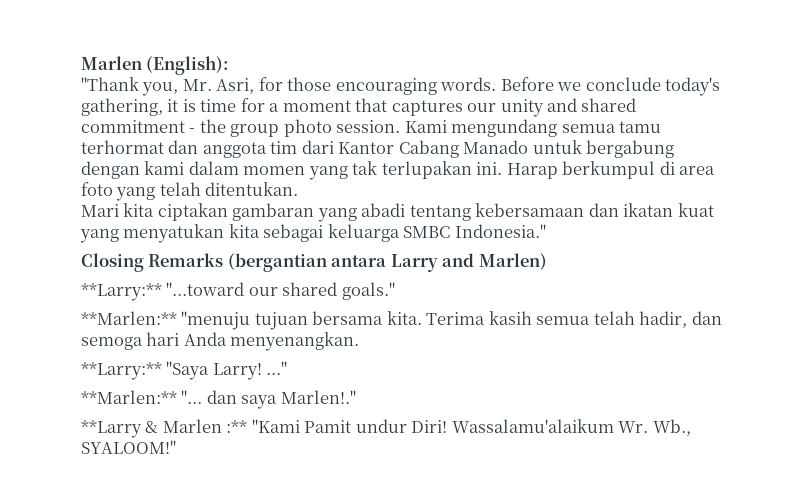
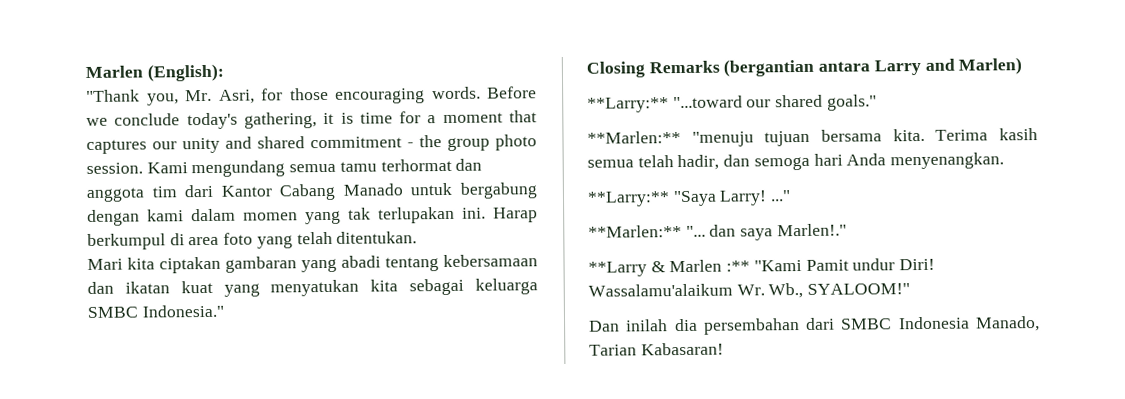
+ Dan inilah dia persembahan dari SMBC Indonesia Manado, Tarian Kabasaran!

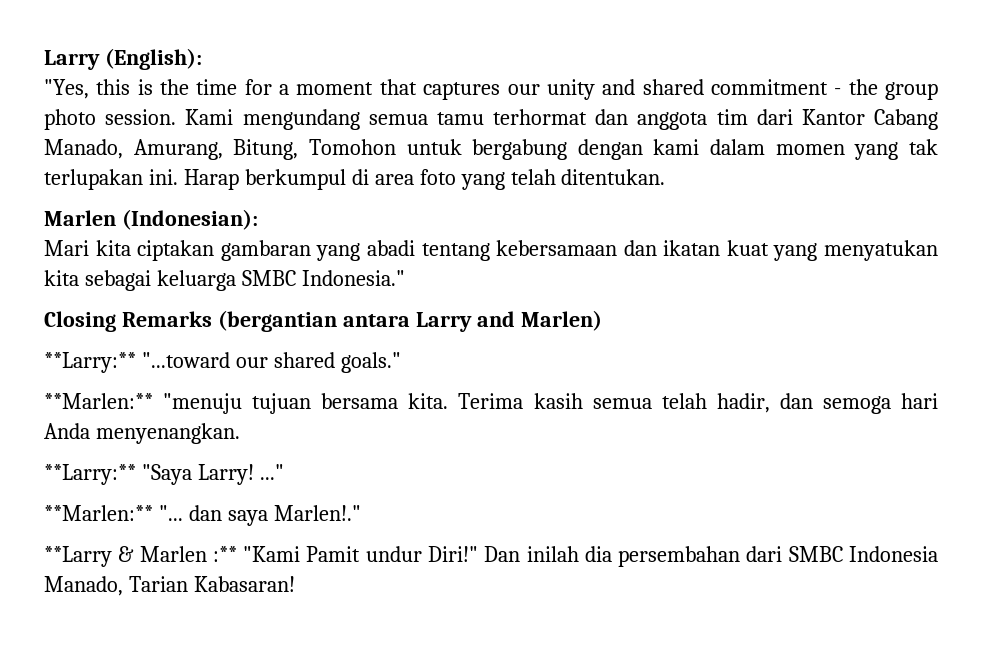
- Marlen (English):
+ Larry (English):
- "Thank you, Mr. Asri, for those encouraging words. Before we conclude today's gathering, it is time for a moment that captures our unity and shared commitment - the group photo session.
+ "Yes, this is the time for a moment that captures our unity and shared commitment - the group photo session.
- Kami mengundang semua tamu terhormat dan anggota tim dari Kantor Cabang Manado untuk bergabung dengan kami dalam momen yang tak terlupakan ini.
+ Kami mengundang semua tamu terhormat dan anggota tim dari Kantor Cabang Manado, Amurang, Bitung, Tomohon untuk bergabung dengan kami dalam momen yang tak terlupakan ini.
+ Marlen (Indonesian):
- **Larry & Marlen :** "Kami Pamit undur Diri! Wassalamu'alaikum Wr. Wb., SYALOOM!"
- Dan inilah dia persembahan dari SMBC Indonesia Manado, Tarian Kabasaran!
+ **Larry & Marlen :** "Kami Pamit undur Diri!" Dan inilah dia persembahan dari SMBC Indonesia Manado, Tarian Kabasaran!

